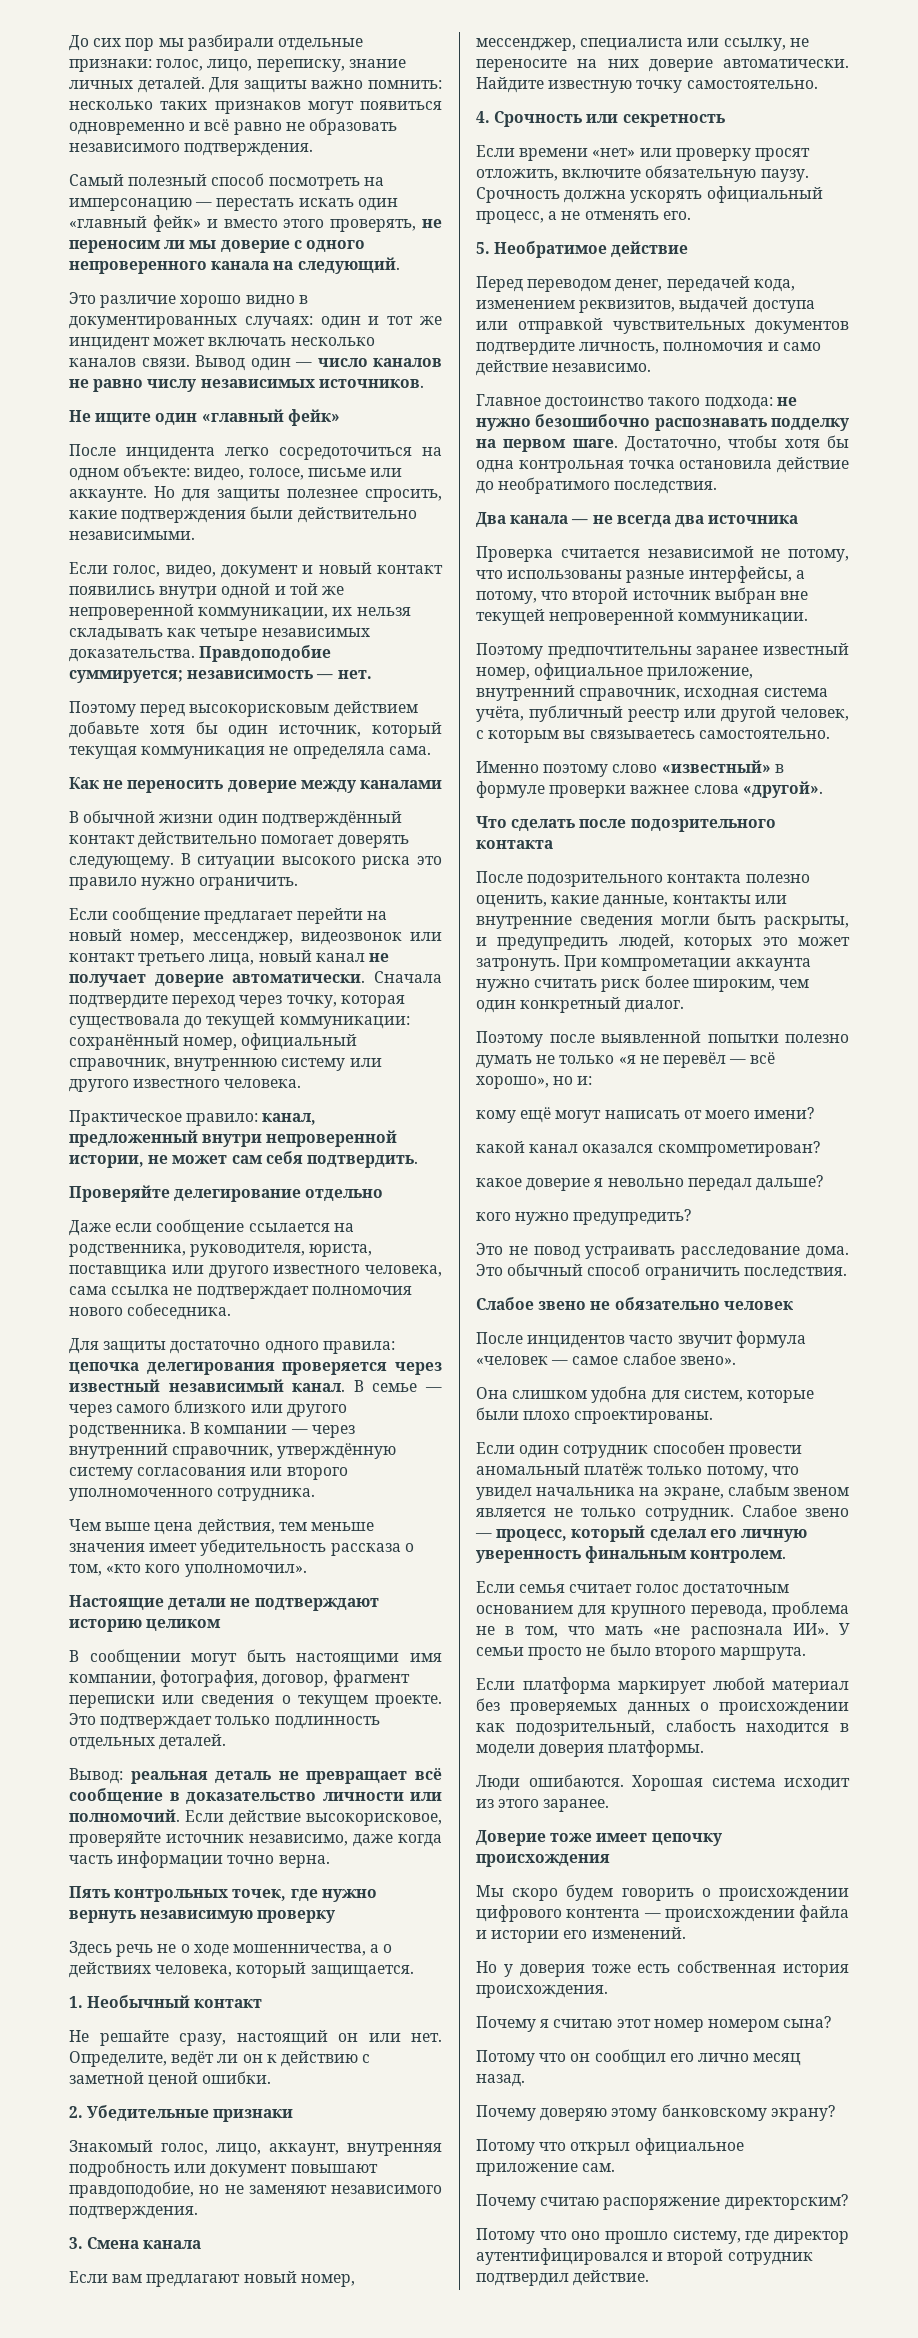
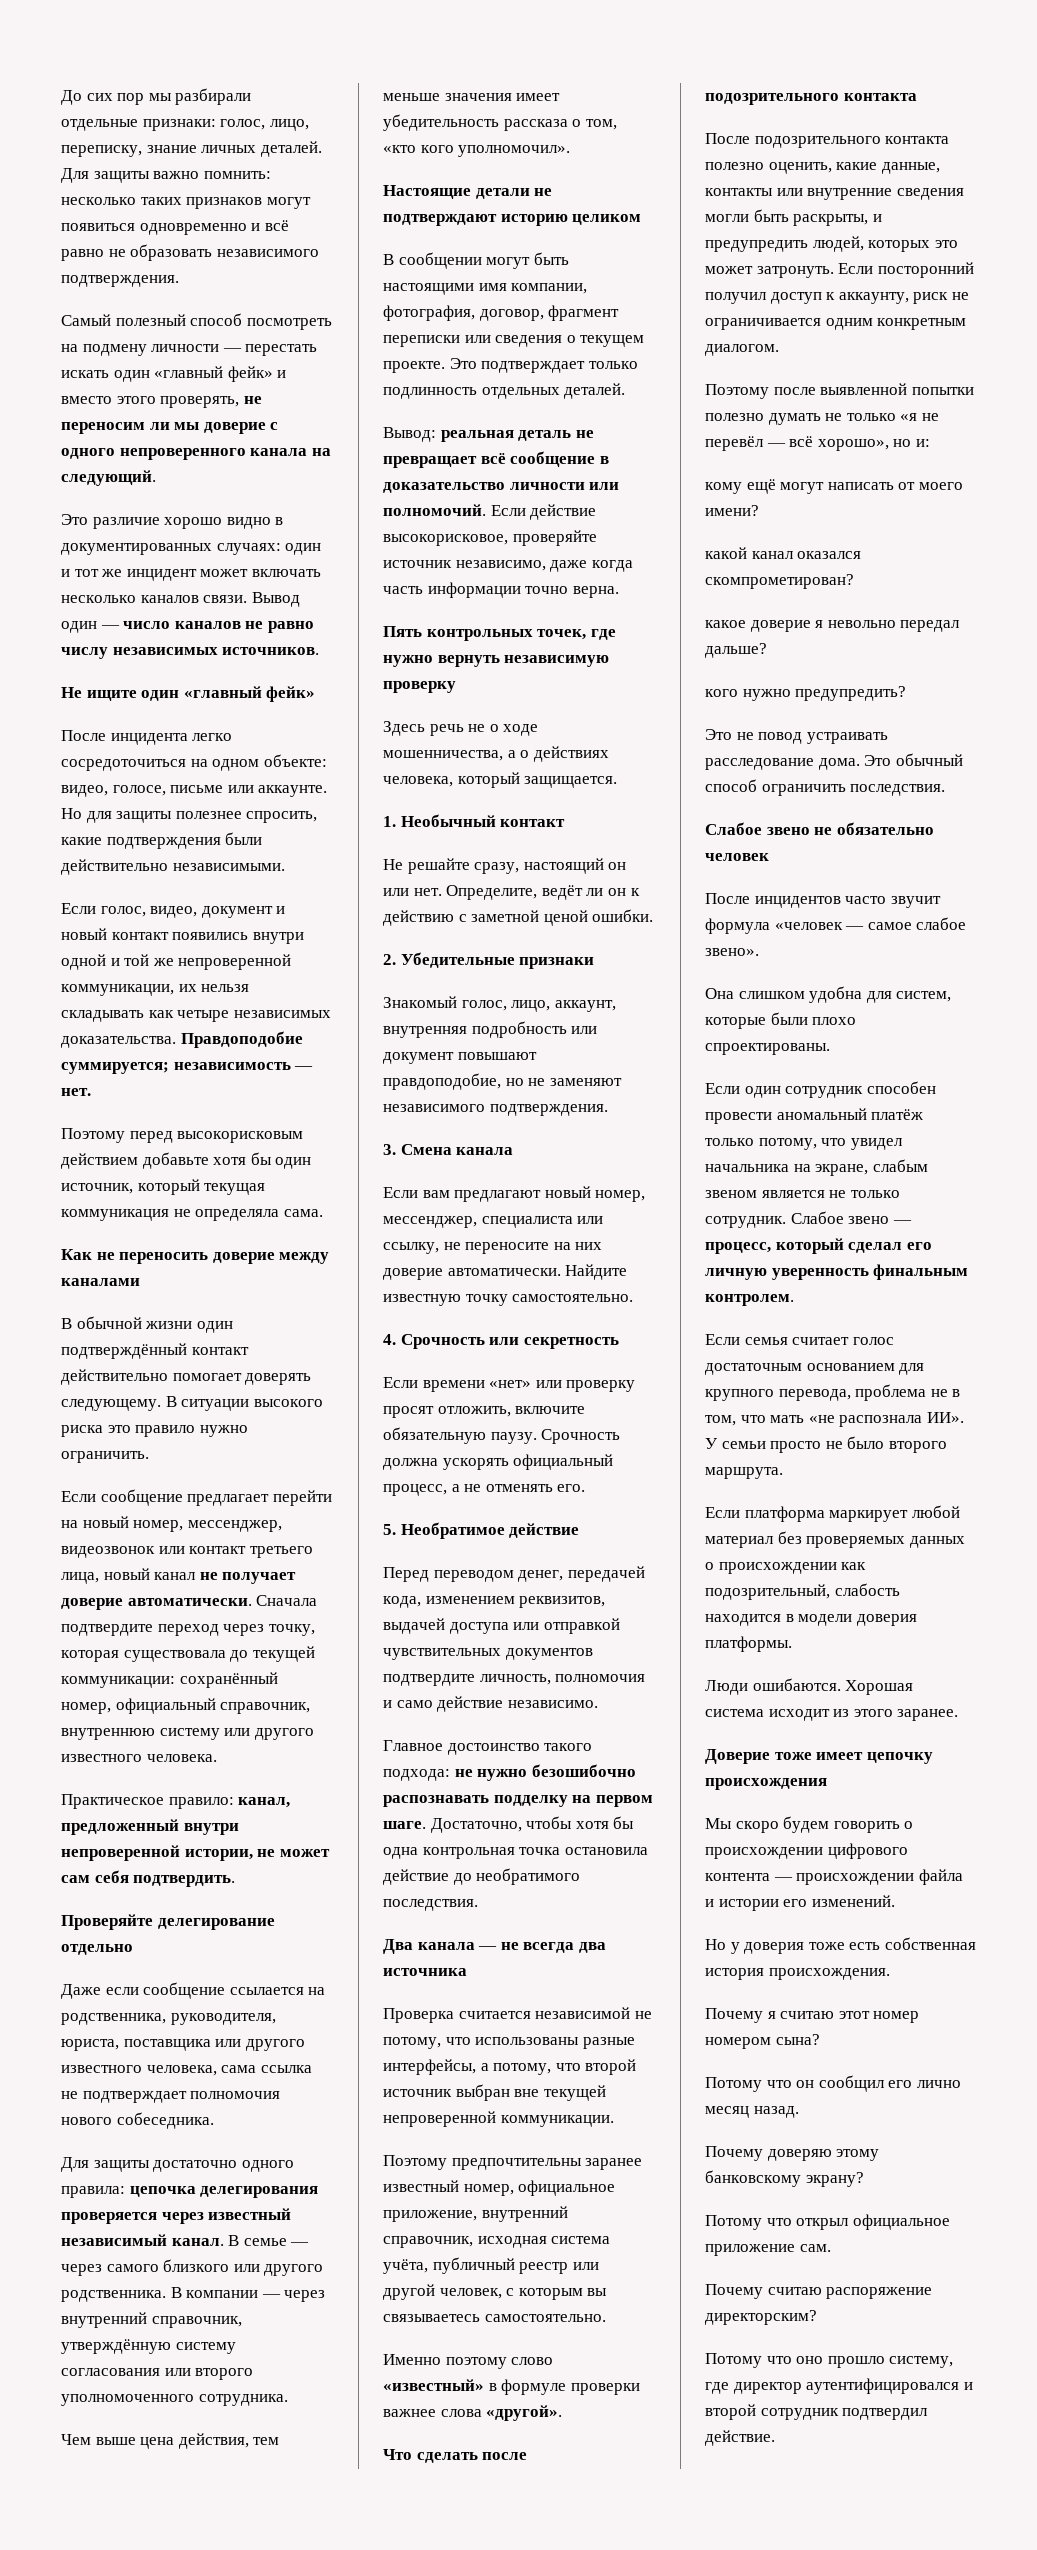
- Самый полезный способ посмотреть на имперсонацию — перестать искать один «главный фейк» и вместо этого проверять, не переносим ли мы доверие с одного непроверенного канала на следующий.
+ Самый полезный способ посмотреть на подмену личности — перестать искать один «главный фейк» и вместо этого проверять, не переносим ли мы доверие с одного непроверенного канала на следующий.
- При компрометации аккаунта нужно считать риск более широким, чем один конкретный диалог.
+ Если посторонний получил доступ к аккаунту, риск не ограничивается одним конкретным диалогом.

